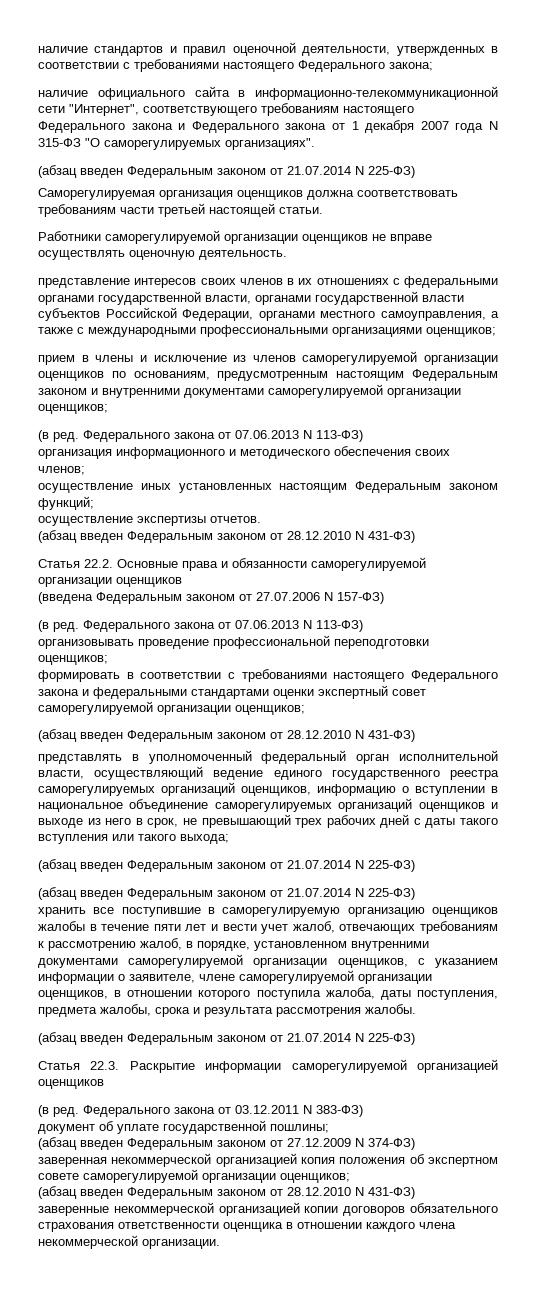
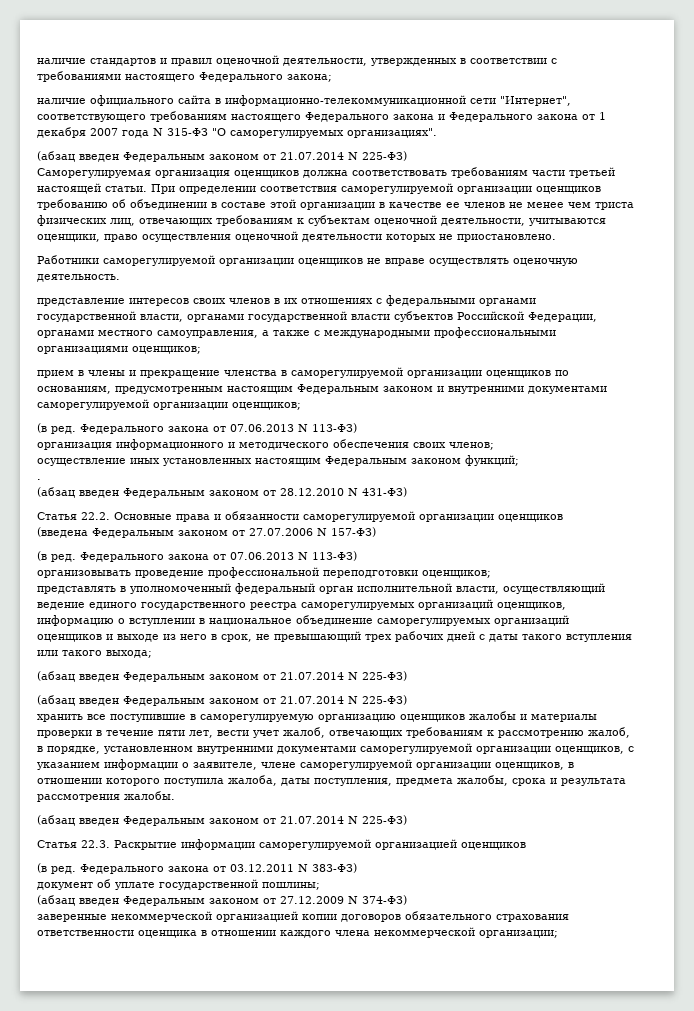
+ При определении соответствия саморегулируемой организации оценщиков требованию об объединении в составе этой организации в качестве ее членов не менее чем триста физических лиц, отвечающих требованиям к субъектам оценочной деятельности, учитываются оценщики, право осуществления оценочной деятельности которых не приостановлено.
- прием в члены и исключение из членов саморегулируемой организации оценщиков по основаниям, предусмотренным настоящим Федеральным законом и внутренними документами саморегулируемой организации оценщиков;
+ прием в члены и прекращение членства в саморегулируемой организации оценщиков по основаниям, предусмотренным настоящим Федеральным законом и внутренними документами саморегулируемой организации оценщиков;
- осуществление экспертизы отчетов.
+ .
- формировать в соответствии с требованиями настоящего Федерального закона и федеральными стандартами оценки экспертный совет саморегулируемой организации оценщиков;
- (абзац введен Федеральным законом от 28.12.2010 N 431-ФЗ)
- хранить все поступившие в саморегулируемую организацию оценщиков жалобы в течение пяти лет и вести учет жалоб, отвечающих требованиям к рассмотрению жалоб, в порядке, установленном внутренними документами саморегулируемой организации оценщиков, с указанием информации о заявителе, члене саморегулируемой организации оценщиков, в отношении которого поступила жалоба, даты поступления, предмета жалобы, срока и результата рассмотрения жалобы.
+ хранить все поступившие в саморегулируемую организацию оценщиков жалобы и материалы проверки в течение пяти лет, вести учет жалоб, отвечающих требованиям к рассмотрению жалоб, в порядке, установленном внутренними документами саморегулируемой организации оценщиков, с указанием информации о заявителе, члене саморегулируемой организации оценщиков, в отношении которого поступила жалоба, даты поступления, предмета жалобы, срока и результата рассмотрения жалобы.
- заверенная некоммерческой организацией копия положения об экспертном совете саморегулируемой организации оценщиков;
- (абзац введен Федеральным законом от 28.12.2010 N 431-ФЗ)
- заверенные некоммерческой организацией копии договоров обязательного страхования ответственности оценщика в отношении каждого члена некоммерческой организации.
+ заверенные некоммерческой организацией копии договоров обязательного страхования ответственности оценщика в отношении каждого члена некоммерческой организации;

